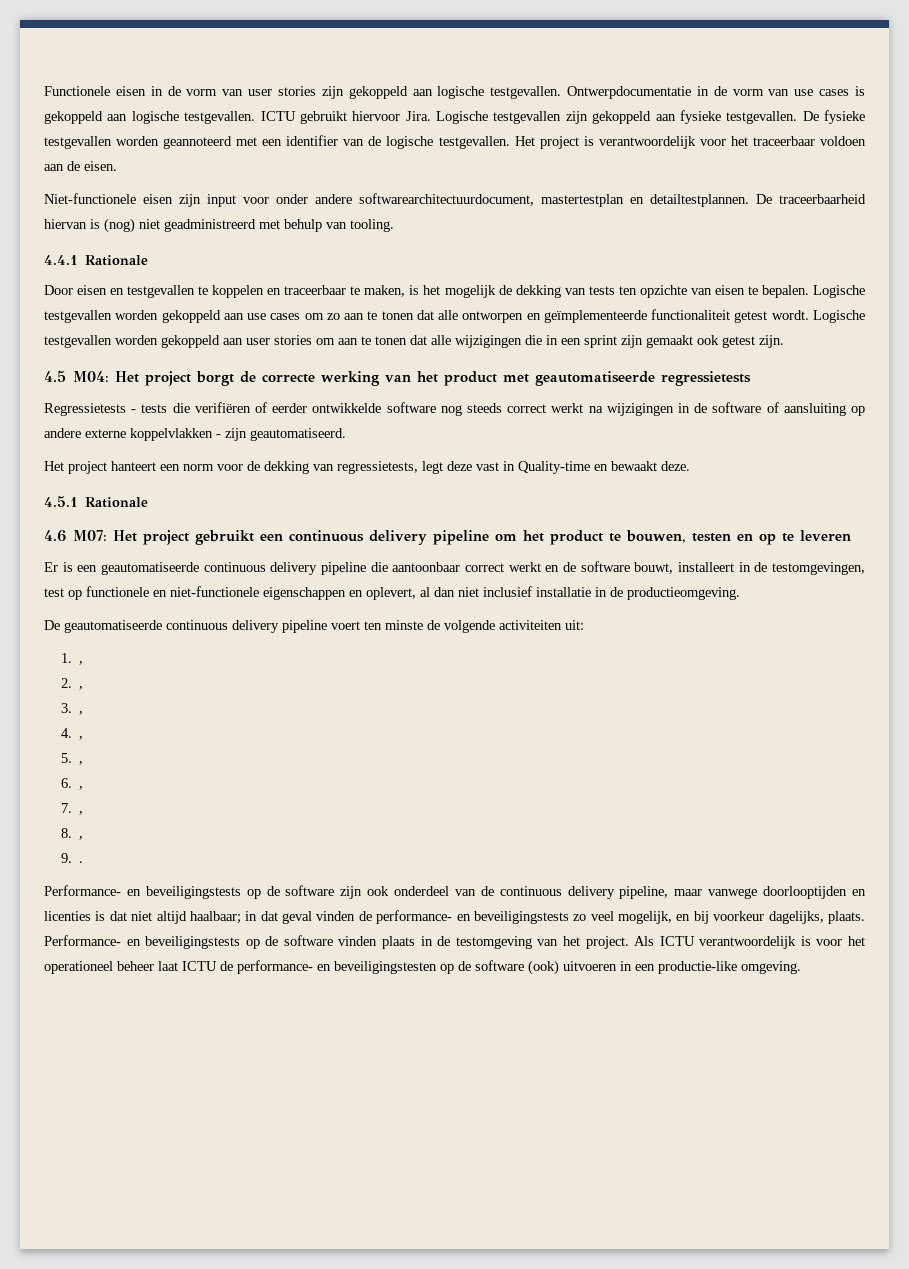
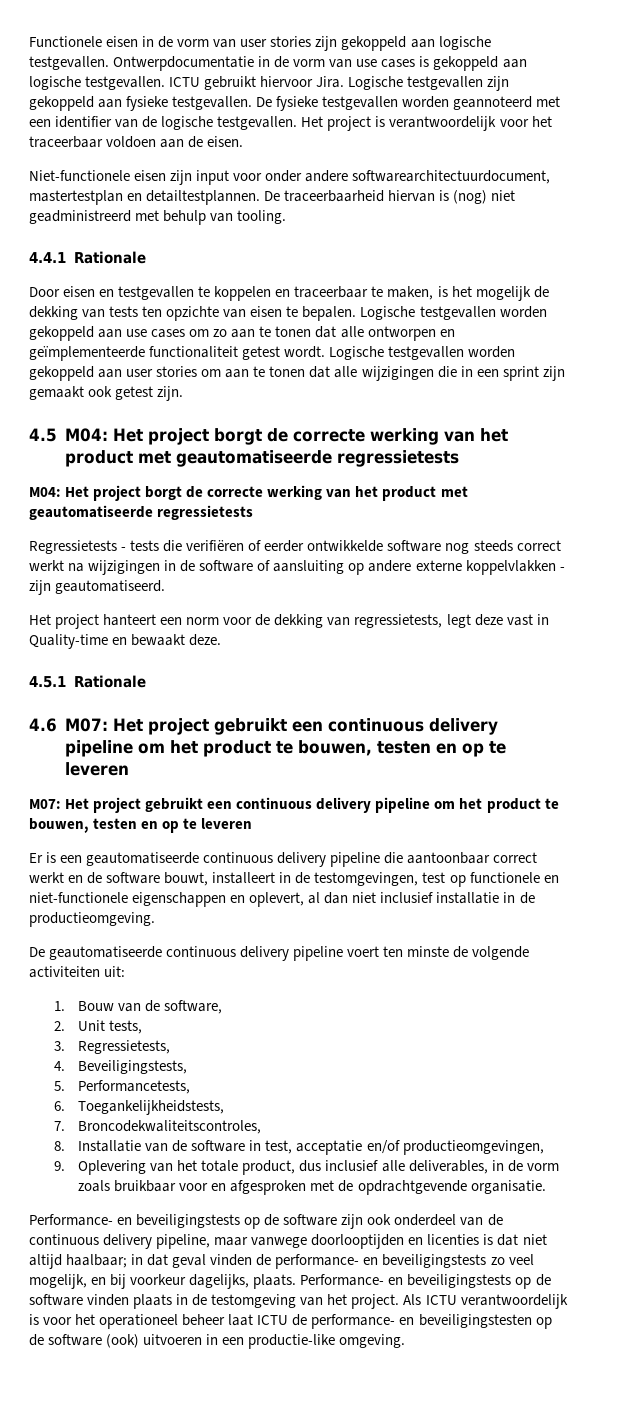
  4.5 M04: Het project borgt de correcte werking van het product met geautomatiseerde regressietests
+ M04: Het project borgt de correcte werking van het product met geautomatiseerde regressietests
  4.6 M07: Het project gebruikt een continuous delivery pipeline om het product te bouwen, testen en op te leveren
+ M07: Het project gebruikt een continuous delivery pipeline om het product te bouwen, testen en op te leveren
- 1. ,
+ 1. Bouw van de software,
- 2. ,
+ 2. Unit tests,
- 3. ,
+ 3. Regressietests,
- 4. ,
+ 4. Beveiligingstests,
- 5. ,
+ 5. Performancetests,
- 6. ,
+ 6. Toegankelijkheidstests,
- 7. ,
+ 7. Broncodekwaliteitscontroles,
- 8. ,
- 9. .
+ 8. Installatie van de software in test, acceptatie en/of productieomgevingen,
+ 9. Oplevering van het totale product, dus inclusief alle deliverables, in de vorm zoals bruikbaar voor en afgesproken met de opdrachtgevende organisatie.

